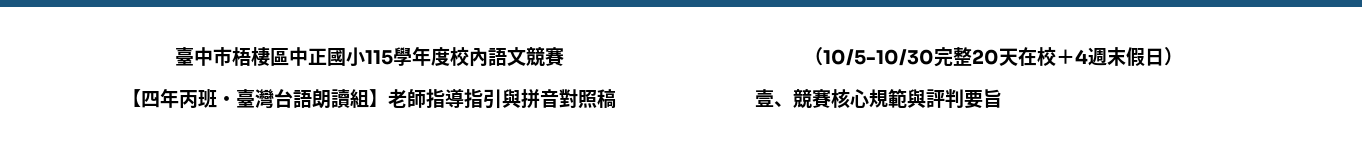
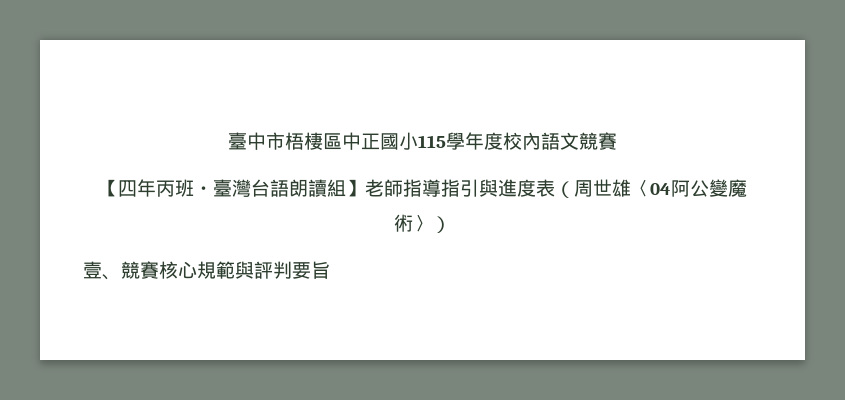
- 【四年丙班・臺灣台語朗讀組】老師指導指引與拼音對照稿（10/5-10/30完整20天在校＋4週末假日）
+ 【四年丙班・臺灣台語朗讀組】老師指導指引與進度表（周世雄〈04阿公變魔術〉）

